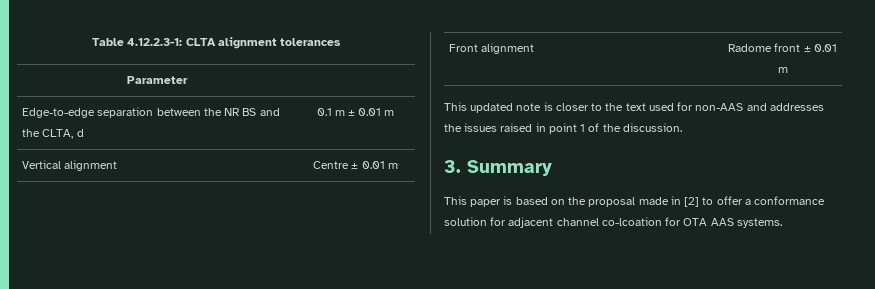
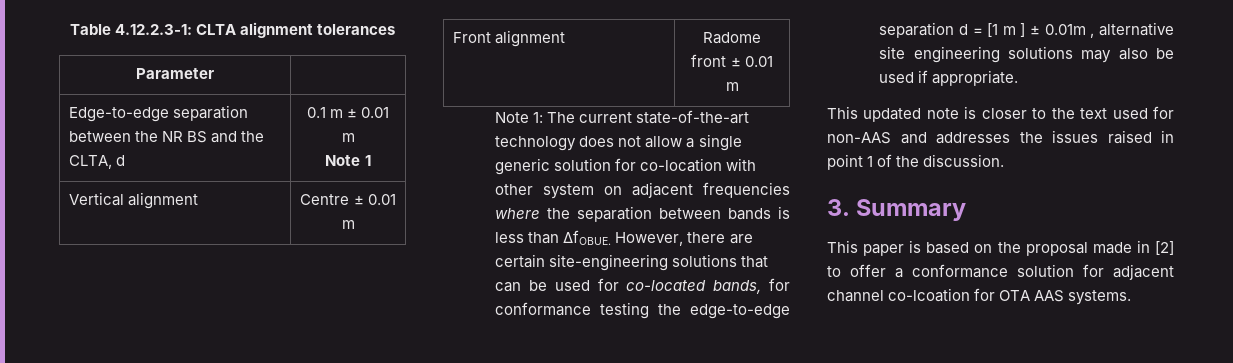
  Edge-to-edge separation between the NR BS and the CLTA, d | 0.1 m ± 0.01 m
+ Note 1
+ Note 1: The current state-of-the-art technology does not allow a single generic solution for co-location with other system on adjacent frequencies where the separation between bands is less than ΔfOBUE. However, there are certain site-engineering solutions that can be used for co-located bands, for conformance testing the edge-to-edge separation d = [1 m ] ± 0.01m , alternative site engineering solutions may also be used if appropriate.

